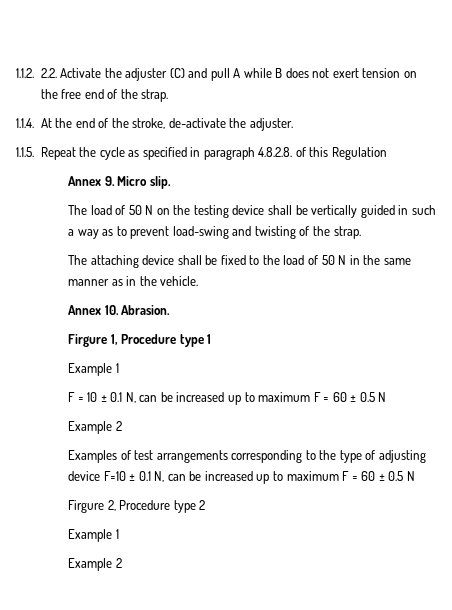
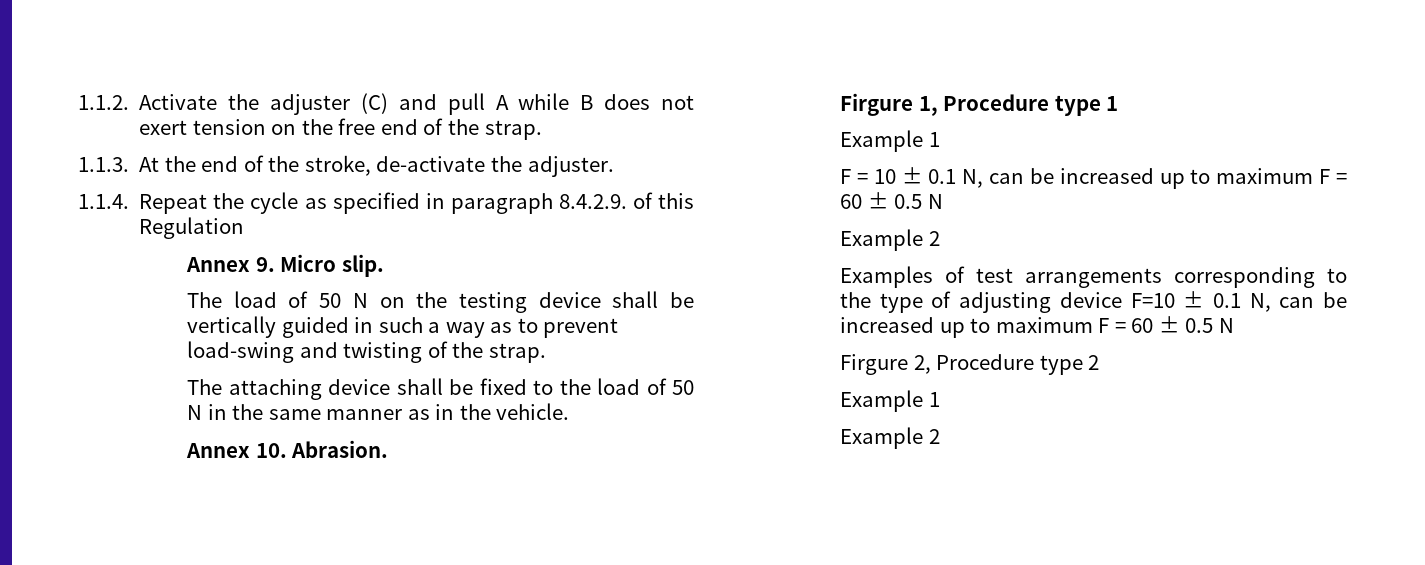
- 1.1.2. 2.2. Activate the adjuster (C) and pull A while B does not exert tension on the free end of the strap.
+ 1.1.2. Activate the adjuster (C) and pull A while B does not exert tension on the free end of the strap.
- 1.1.4. At the end of the stroke, de-activate the adjuster.
+ 1.1.3. At the end of the stroke, de-activate the adjuster.
- 1.1.5. Repeat the cycle as specified in paragraph 4.8.2.8. of this Regulation
+ 1.1.4. Repeat the cycle as specified in paragraph 8.4.2.9. of this Regulation

